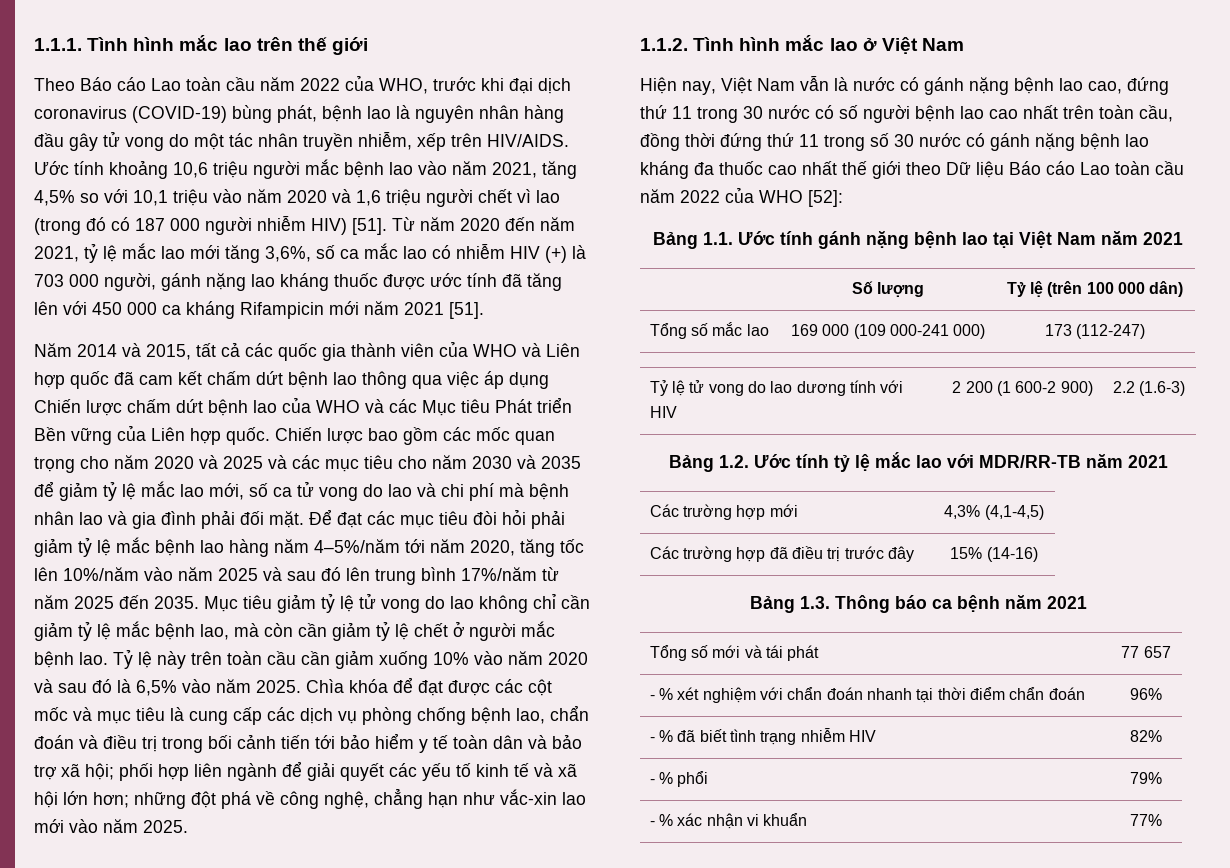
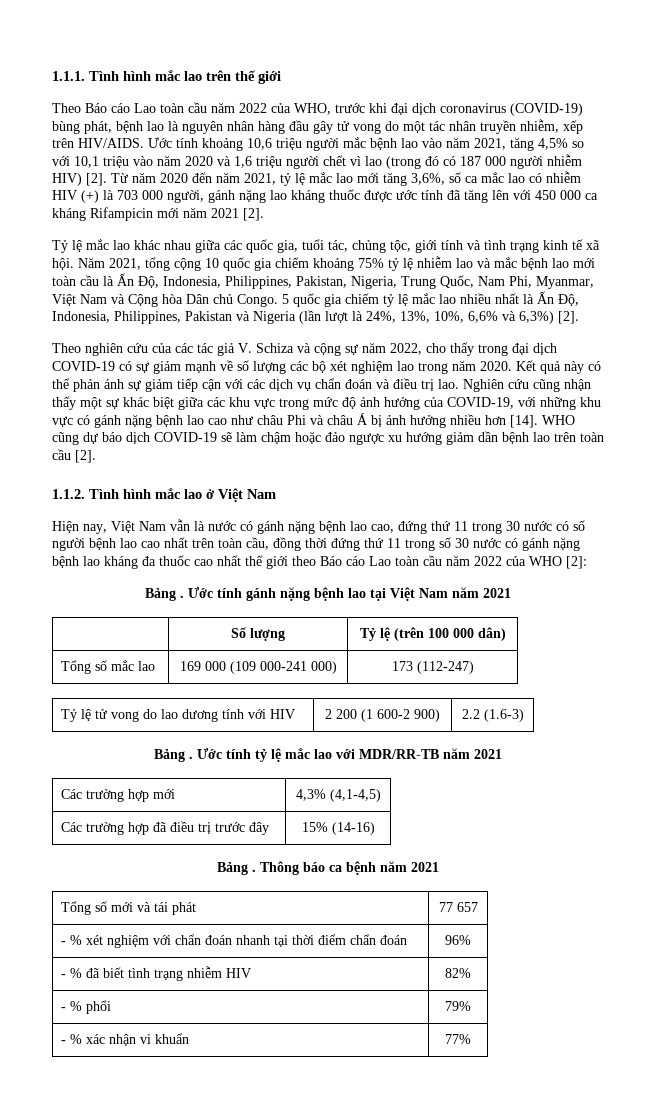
- Ước tính khoảng 10,6 triệu người mắc bệnh lao vào năm 2021, tăng 4,5% so với 10,1 triệu vào năm 2020 và 1,6 triệu người chết vì lao (trong đó có 187 000 người nhiễm HIV) [51].
+ Ước tính khoảng 10,6 triệu người mắc bệnh lao vào năm 2021, tăng 4,5% so với 10,1 triệu vào năm 2020 và 1,6 triệu người chết vì lao (trong đó có 187 000 người nhiễm HIV) [2].
- Từ năm 2020 đến năm 2021, tỷ lệ mắc lao mới tăng 3,6%, số ca mắc lao có nhiễm HIV (+) là 703 000 người, gánh nặng lao kháng thuốc được ước tính đã tăng lên với 450 000 ca kháng Rifampicin mới năm 2021 [51].
- Năm 2014 và 2015, tất cả các quốc gia thành viên của WHO và Liên hợp quốc đã cam kết chấm dứt bệnh lao thông qua việc áp dụng Chiến lược chấm dứt bệnh lao của WHO và các Mục tiêu Phát triển Bền vững của Liên hợp quốc. Chiến lược bao gồm các mốc quan trọng cho năm 2020 và 2025 và các mục tiêu cho năm 2030 và 2035 để giảm tỷ lệ mắc lao mới, số ca tử vong do lao và chi phí mà bệnh nhân lao và gia đình phải đối mặt. Để đạt các mục tiêu đòi hỏi phải giảm tỷ lệ mắc bệnh lao hàng năm 4–5%/năm tới năm 2020, tăng tốc lên 10%/năm vào năm 2025 và sau đó lên trung bình 17%/năm từ năm 2025 đến 2035. Mục tiêu giảm tỷ lệ tử vong do lao không chỉ cần giảm tỷ lệ mắc bệnh lao, mà còn cần giảm tỷ lệ chết ở người mắc bệnh lao. Tỷ lệ này trên toàn cầu cần giảm xuống 10% vào năm 2020 và sau đó là 6,5% vào năm 2025. Chìa khóa để đạt được các cột mốc và mục tiêu là cung cấp các dịch vụ phòng chống bệnh lao, chẩn đoán và điều trị trong bối cảnh tiến tới bảo hiểm y tế toàn dân và bảo trợ xã hội; phối hợp liên ngành để giải quyết các yếu tố kinh tế và xã hội lớn hơn; những đột phá về công nghệ, chẳng hạn như vắc-xin lao mới vào năm 2025.
+ Từ năm 2020 đến năm 2021, tỷ lệ mắc lao mới tăng 3,6%, số ca mắc lao có nhiễm HIV (+) là 703 000 người, gánh nặng lao kháng thuốc được ước tính đã tăng lên với 450 000 ca kháng Rifampicin mới năm 2021 [2].
+ Tỷ lệ mắc lao khác nhau giữa các quốc gia, tuổi tác, chủng tộc, giới tính và tình trạng kinh tế xã hội. Năm 2021, tổng cộng 10 quốc gia chiếm khoảng 75% tỷ lệ nhiễm lao và mắc bệnh lao mới toàn cầu là Ấn Độ, Indonesia, Philippines, Pakistan, Nigeria, Trung Quốc, Nam Phi, Myanmar, Việt Nam và Cộng hòa Dân chủ Congo. 5 quốc gia chiếm tỷ lệ mắc lao nhiều nhất là Ấn Độ, Indonesia, Philippines, Pakistan và Nigeria (lần lượt là 24%, 13%, 10%, 6,6% và 6,3%) [2].
+ Theo nghiên cứu của các tác giả V. Schiza và cộng sự năm 2022, cho thấy trong đại dịch COVID-19 có sự giảm mạnh về số lượng các bộ xét nghiệm lao trong năm 2020. Kết quả này có thể phản ánh sự giảm tiếp cận với các dịch vụ chẩn đoán và điều trị lao. Nghiên cứu cũng nhận thấy một sự khác biệt giữa các khu vực trong mức độ ảnh hưởng của COVID-19, với những khu vực có gánh nặng bệnh lao cao như châu Phi và châu Á bị ảnh hưởng nhiều hơn [14]. WHO cũng dự báo dịch COVID-19 sẽ làm chậm hoặc đảo ngược xu hướng giảm dần bệnh lao trên toàn cầu [2].
- Hiện nay, Việt Nam vẫn là nước có gánh nặng bệnh lao cao, đứng thứ 11 trong 30 nước có số người bệnh lao cao nhất trên toàn cầu, đồng thời đứng thứ 11 trong số 30 nước có gánh nặng bệnh lao kháng đa thuốc cao nhất thế giới theo Dữ liệu Báo cáo Lao toàn cầu năm 2022 của WHO [52]:
- Bảng 1.1. Ước tính gánh nặng bệnh lao tại Việt Nam năm 2021
+ Hiện nay, Việt Nam vẫn là nước có gánh nặng bệnh lao cao, đứng thứ 11 trong 30 nước có số người bệnh lao cao nhất trên toàn cầu, đồng thời đứng thứ 11 trong số 30 nước có gánh nặng bệnh lao kháng đa thuốc cao nhất thế giới theo Báo cáo Lao toàn cầu năm 2022 của WHO [2]:
+ Bảng . Ước tính gánh nặng bệnh lao tại Việt Nam năm 2021
- Bảng 1.2. Ước tính tỷ lệ mắc lao với MDR/RR-TB năm 2021
+ Bảng . Ước tính tỷ lệ mắc lao với MDR/RR-TB năm 2021
- Bảng 1.3. Thông báo ca bệnh năm 2021
+ Bảng . Thông báo ca bệnh năm 2021

